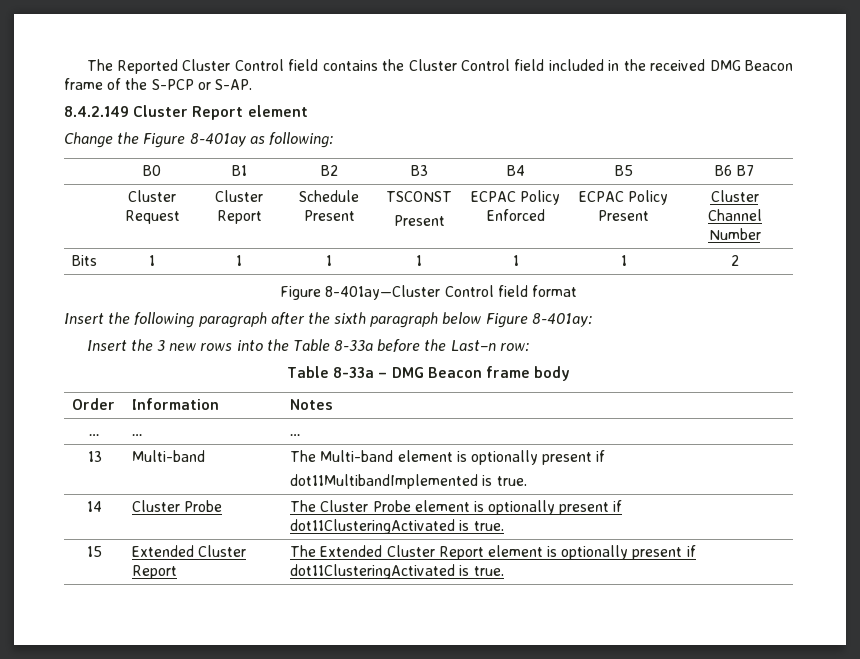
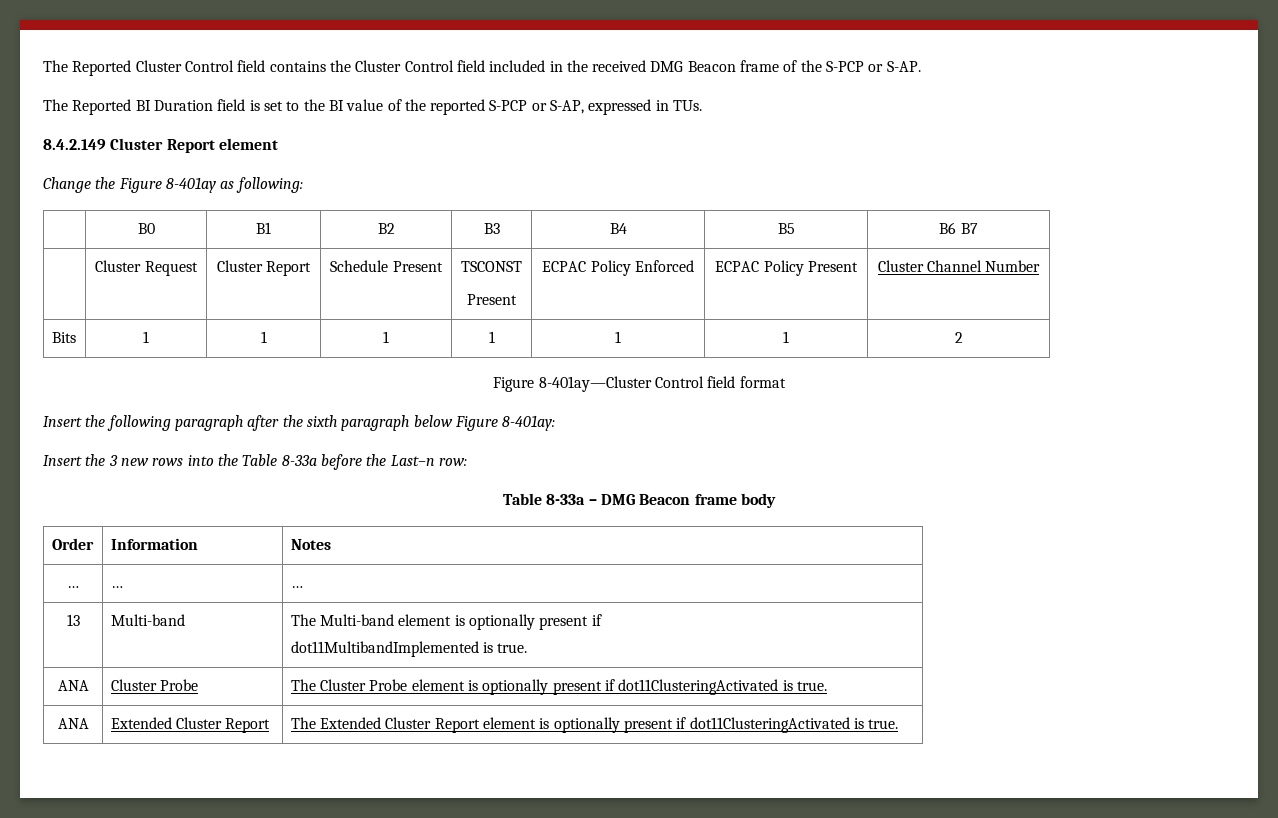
+ The Reported BI Duration field is set to the BI value of the reported S-PCP or S-AP, expressed in TUs.
- 14 | Cluster Probe | The Cluster Probe element is optionally present if dot11ClusteringActivated is true.
+ ANA | Cluster Probe | The Cluster Probe element is optionally present if dot11ClusteringActivated is true.
- 15 | Extended Cluster Report | The Extended Cluster Report element is optionally present if dot11ClusteringActivated is true.
+ ANA | Extended Cluster Report | The Extended Cluster Report element is optionally present if dot11ClusteringActivated is true.

